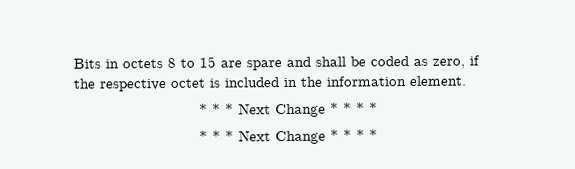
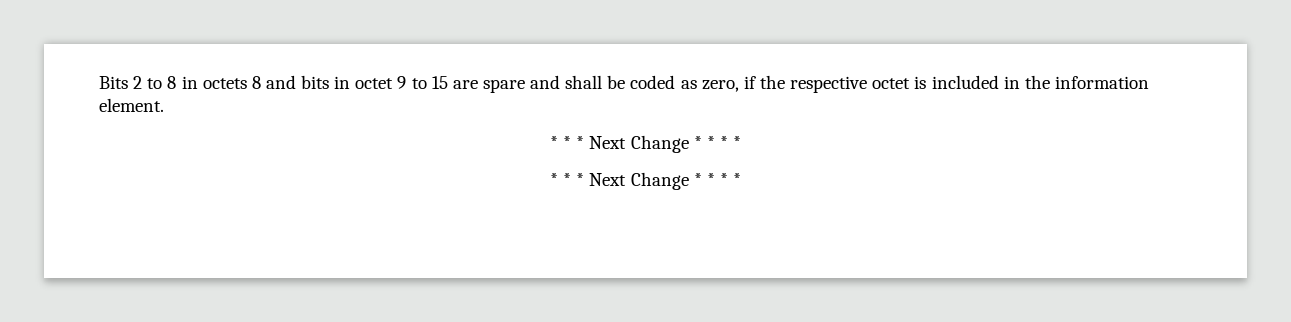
- Bits in octets 8 to 15 are spare and shall be coded as zero, if the respective octet is included in the information element.
+ Bits 2 to 8 in octets 8 and bits in octet 9 to 15 are spare and shall be coded as zero, if the respective octet is included in the information element.

